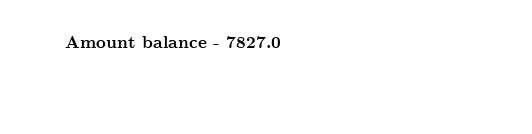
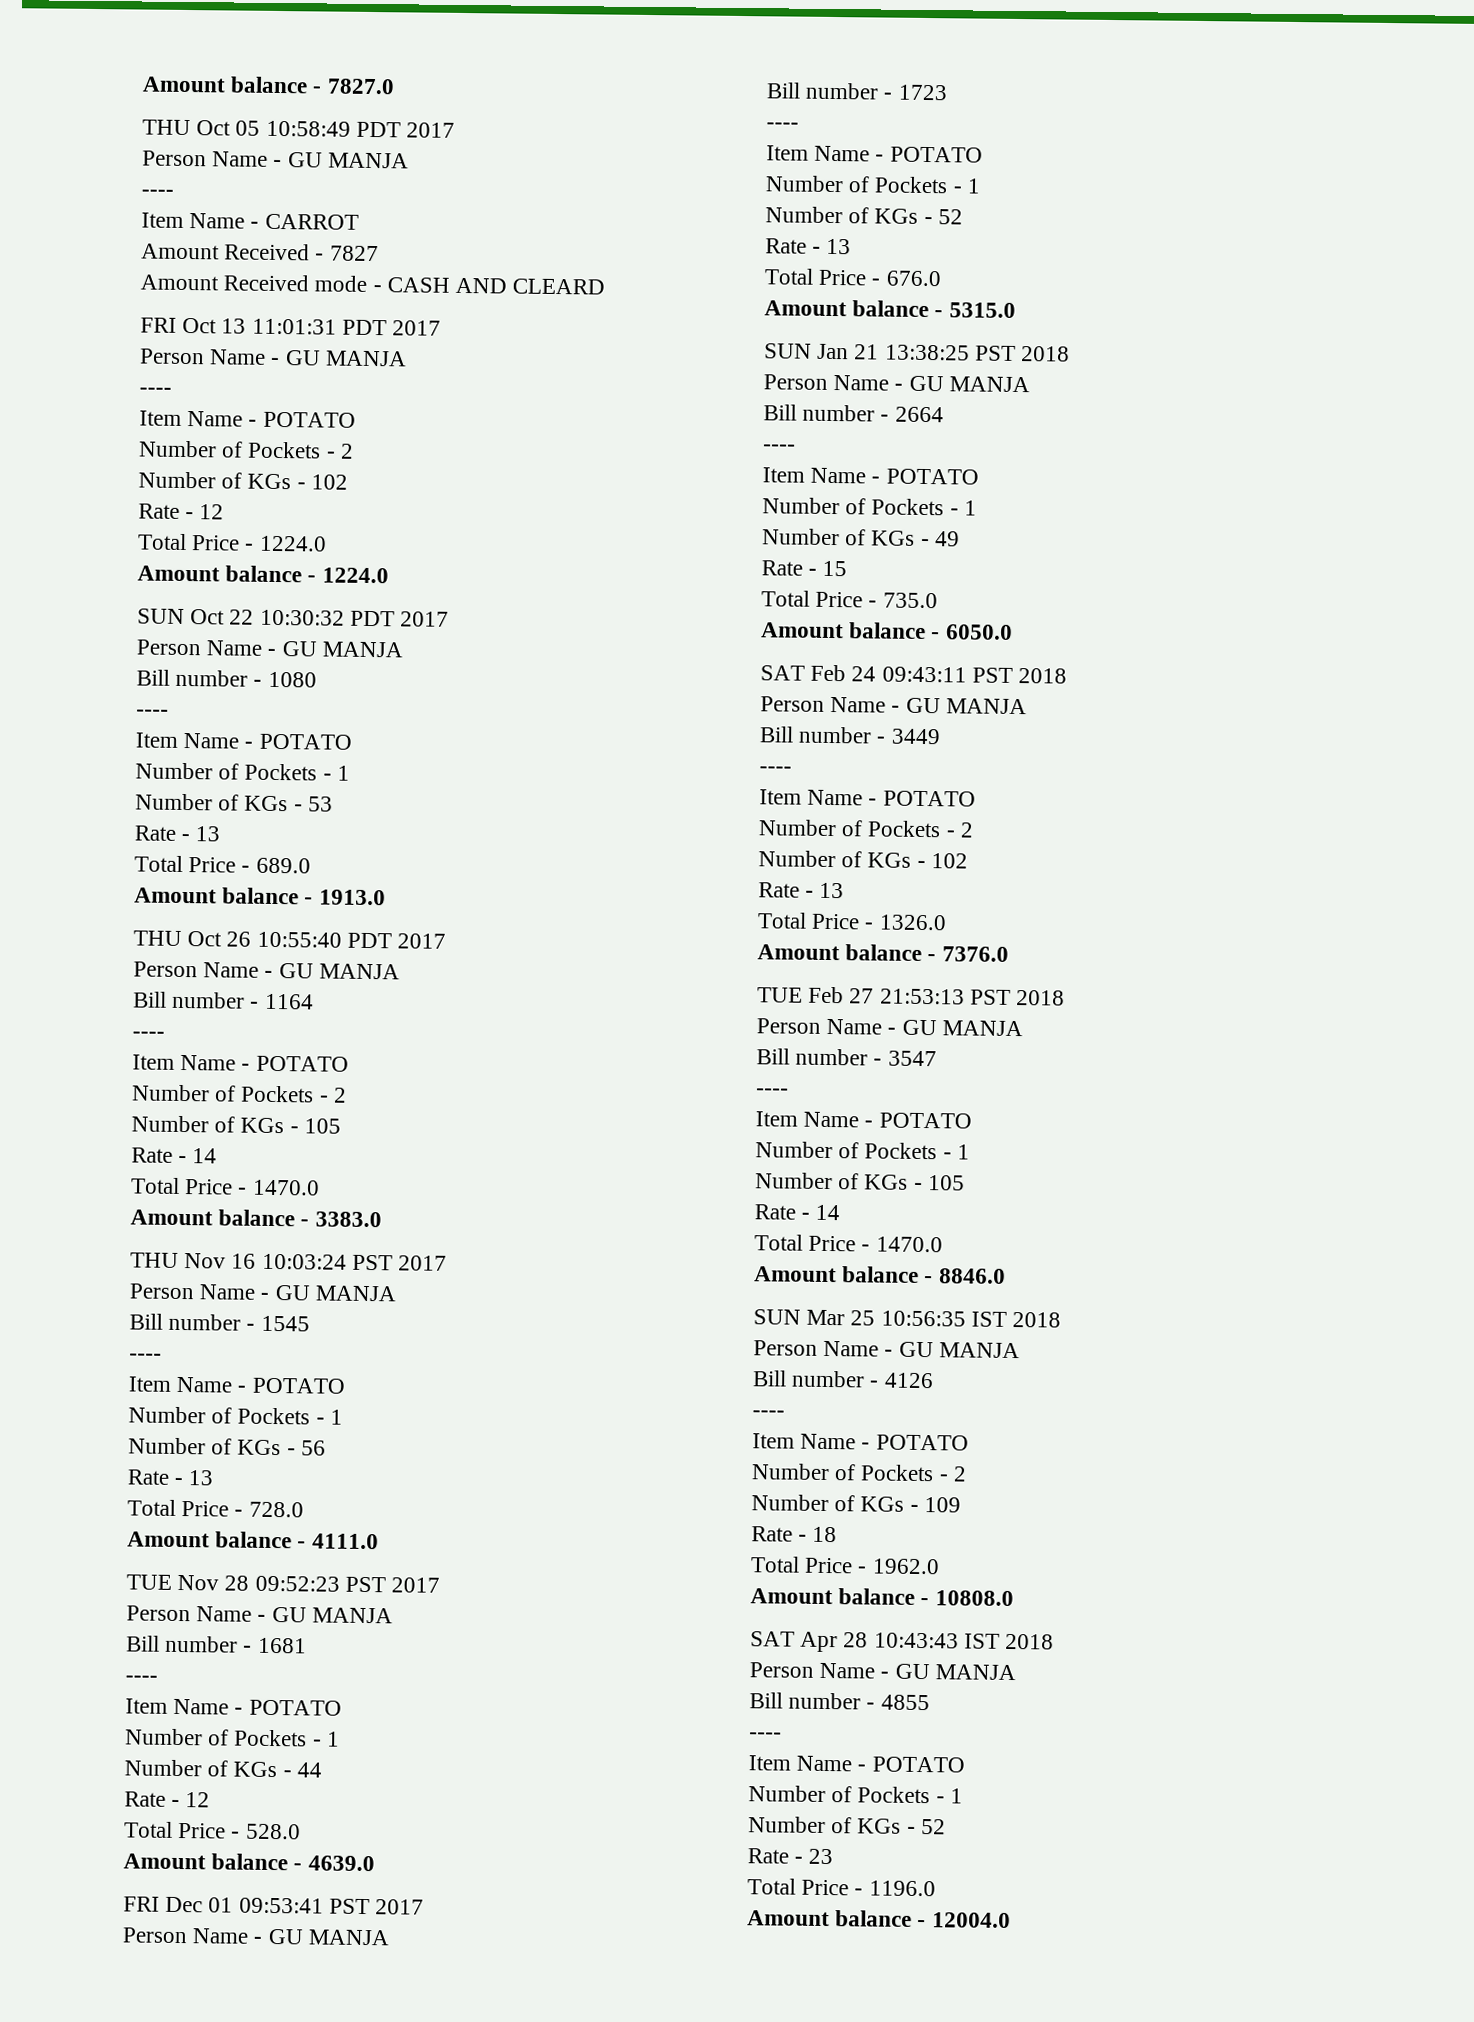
+ THU Oct 05 10:58:49 PDT 2017
+ Person Name - GU MANJA
+ ----
+ Item Name - CARROT
+ Amount Received - 7827
+ Amount Received mode - CASH AND CLEARD
+ FRI Oct 13 11:01:31 PDT 2017
+ Person Name - GU MANJA
+ ----
+ Item Name - POTATO
+ Number of Pockets - 2
+ Number of KGs - 102
+ Rate - 12
+ Total Price - 1224.0
+ Amount balance - 1224.0
+ SUN Oct 22 10:30:32 PDT 2017
+ Person Name - GU MANJA
+ Bill number - 1080
+ ----
+ Item Name - POTATO
+ Number of Pockets - 1
+ Number of KGs - 53
+ Rate - 13
+ Total Price - 689.0
+ Amount balance - 1913.0
+ THU Oct 26 10:55:40 PDT 2017
+ Person Name - GU MANJA
+ Bill number - 1164
+ ----
+ Item Name - POTATO
+ Number of Pockets - 2
+ Number of KGs - 105
+ Rate - 14
+ Total Price - 1470.0
+ Amount balance - 3383.0
+ THU Nov 16 10:03:24 PST 2017
+ Person Name - GU MANJA
+ Bill number - 1545
+ ----
+ Item Name - POTATO
+ Number of Pockets - 1
+ Number of KGs - 56
+ Rate - 13
+ Total Price - 728.0
+ Amount balance - 4111.0
+ TUE Nov 28 09:52:23 PST 2017
+ Person Name - GU MANJA
+ Bill number - 1681
+ ----
+ Item Name - POTATO
+ Number of Pockets - 1
+ Number of KGs - 44
+ Rate - 12
+ Total Price - 528.0
+ Amount balance - 4639.0
+ FRI Dec 01 09:53:41 PST 2017
+ Person Name - GU MANJA
+ Bill number - 1723
+ ----
+ Item Name - POTATO
+ Number of Pockets - 1
+ Number of KGs - 52
+ Rate - 13
+ Total Price - 676.0
+ Amount balance - 5315.0
+ SUN Jan 21 13:38:25 PST 2018
+ Person Name - GU MANJA
+ Bill number - 2664
+ ----
+ Item Name - POTATO
+ Number of Pockets - 1
+ Number of KGs - 49
+ Rate - 15
+ Total Price - 735.0
+ Amount balance - 6050.0
+ SAT Feb 24 09:43:11 PST 2018
+ Person Name - GU MANJA
+ Bill number - 3449
+ ----
+ Item Name - POTATO
+ Number of Pockets - 2
+ Number of KGs - 102
+ Rate - 13
+ Total Price - 1326.0
+ Amount balance - 7376.0
+ TUE Feb 27 21:53:13 PST 2018
+ Person Name - GU MANJA
+ Bill number - 3547
+ ----
+ Item Name - POTATO
+ Number of Pockets - 1
+ Number of KGs - 105
+ Rate - 14
+ Total Price - 1470.0
+ Amount balance - 8846.0
+ SUN Mar 25 10:56:35 IST 2018
+ Person Name - GU MANJA
+ Bill number - 4126
+ ----
+ Item Name - POTATO
+ Number of Pockets - 2
+ Number of KGs - 109
+ Rate - 18
+ Total Price - 1962.0
+ Amount balance - 10808.0
+ SAT Apr 28 10:43:43 IST 2018
+ Person Name - GU MANJA
+ Bill number - 4855
+ ----
+ Item Name - POTATO
+ Number of Pockets - 1
+ Number of KGs - 52
+ Rate - 23
+ Total Price - 1196.0
+ Amount balance - 12004.0

